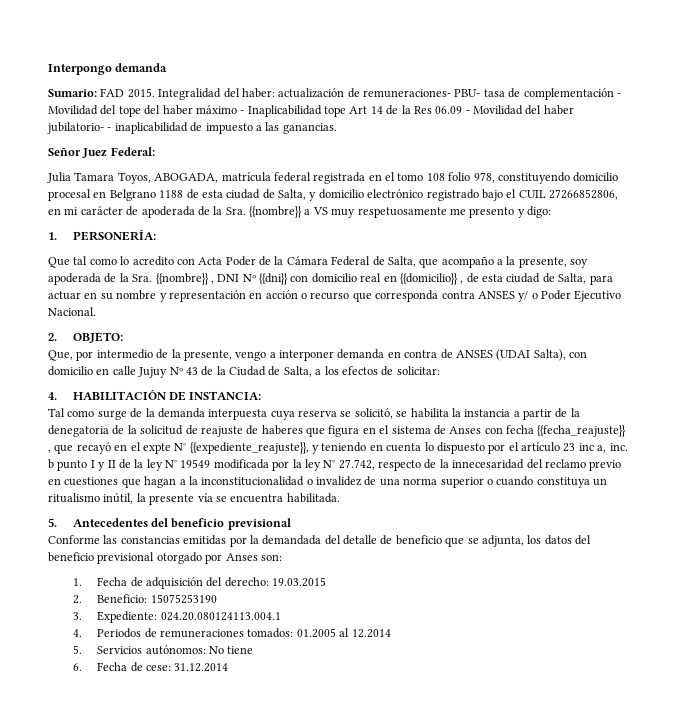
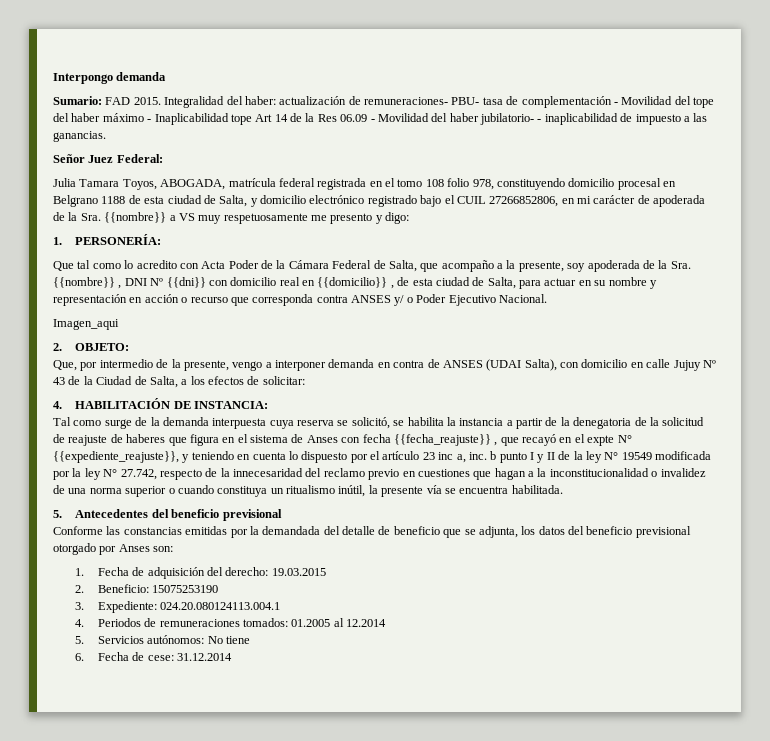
+ Imagen_aqui

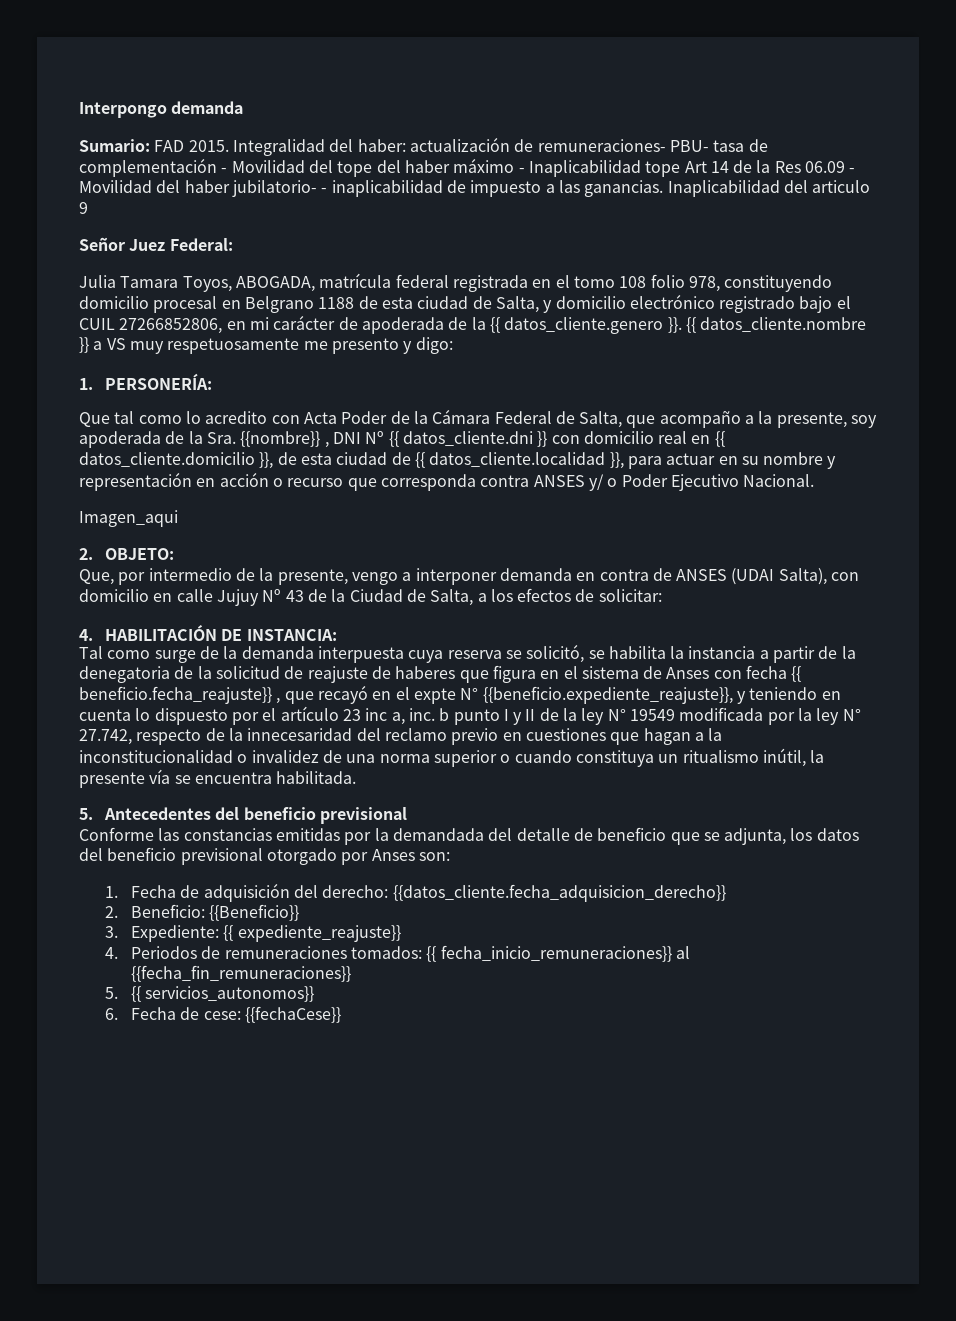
+ Inaplicabilidad del articulo 9
- Julia Tamara Toyos, ABOGADA, matrícula federal registrada en el tomo 108 folio 978, constituyendo domicilio procesal en Belgrano 1188 de esta ciudad de Salta, y domicilio electrónico registrado bajo el CUIL 27266852806, en mi carácter de apoderada de la Sra. {{nombre}} a VS muy respetuosamente me presento y digo:
+ Julia Tamara Toyos, ABOGADA, matrícula federal registrada en el tomo 108 folio 978, constituyendo domicilio procesal en Belgrano 1188 de esta ciudad de Salta, y domicilio electrónico registrado bajo el CUIL 27266852806, en mi carácter de apoderada de la {{ datos_cliente.genero }}. {{ datos_cliente.nombre }} a VS muy respetuosamente me presento y digo:
- Que tal como lo acredito con Acta Poder de la Cámara Federal de Salta, que acompaño a la presente, soy apoderada de la Sra. {{nombre}} , DNI Nº {{dni}} con domicilio real en {{domicilio}} , de esta ciudad de Salta, para actuar en su nombre y representación en acción o recurso que corresponda contra ANSES y/ o Poder Ejecutivo Nacional.
+ Que tal como lo acredito con Acta Poder de la Cámara Federal de Salta, que acompaño a la presente, soy apoderada de la Sra. {{nombre}} , DNI Nº {{ datos_cliente.dni }} con domicilio real en {{ datos_cliente.domicilio }}, de esta ciudad de {{ datos_cliente.localidad }}, para actuar en su nombre y representación en acción o recurso que corresponda contra ANSES y/ o Poder Ejecutivo Nacional.
- Tal como surge de la demanda interpuesta cuya reserva se solicitó, se habilita la instancia a partir de la denegatoria de la solicitud de reajuste de haberes que figura en el sistema de Anses con fecha {{fecha_reajuste}} , que recayó en el expte N° {{expediente_reajuste}}, y teniendo en cuenta lo dispuesto por el artículo 23 inc a, inc. b punto I y II de la ley N° 19549 modificada por la ley N° 27.742, respecto de la innecesaridad del reclamo previo en cuestiones que hagan a la inconstitucionalidad o invalidez de una norma superior o cuando constituya un ritualismo inútil, la presente vía se encuentra habilitada.
+ Tal como surge de la demanda interpuesta cuya reserva se solicitó, se habilita la instancia a partir de la denegatoria de la solicitud de reajuste de haberes que figura en el sistema de Anses con fecha {{ beneficio.fecha_reajuste}} , que recayó en el expte N° {{beneficio.expediente_reajuste}}, y teniendo en cuenta lo dispuesto por el artículo 23 inc a, inc. b punto I y II de la ley N° 19549 modificada por la ley N° 27.742, respecto de la innecesaridad del reclamo previo en cuestiones que hagan a la inconstitucionalidad o invalidez de una norma superior o cuando constituya un ritualismo inútil, la presente vía se encuentra habilitada.
- 1. Fecha de adquisición del derecho: 19.03.2015
+ 1. Fecha de adquisición del derecho: {{datos_cliente.fecha_adquisicion_derecho}}
- 2. Beneficio: 15075253190
+ 2. Beneficio: {{Beneficio}}
- 3. Expediente: 024.20.080124113.004.1
+ 3. Expediente: {{ expediente_reajuste}}
- 4. Periodos de remuneraciones tomados: 01.2005 al 12.2014
- 5. Servicios autónomos: No tiene
+ 4. Periodos de remuneraciones tomados: {{ fecha_inicio_remuneraciones}} al {{fecha_fin_remuneraciones}}
+ 5. {{ servicios_autonomos}}
- 6. Fecha de cese: 31.12.2014
+ 6. Fecha de cese: {{fechaCese}}

